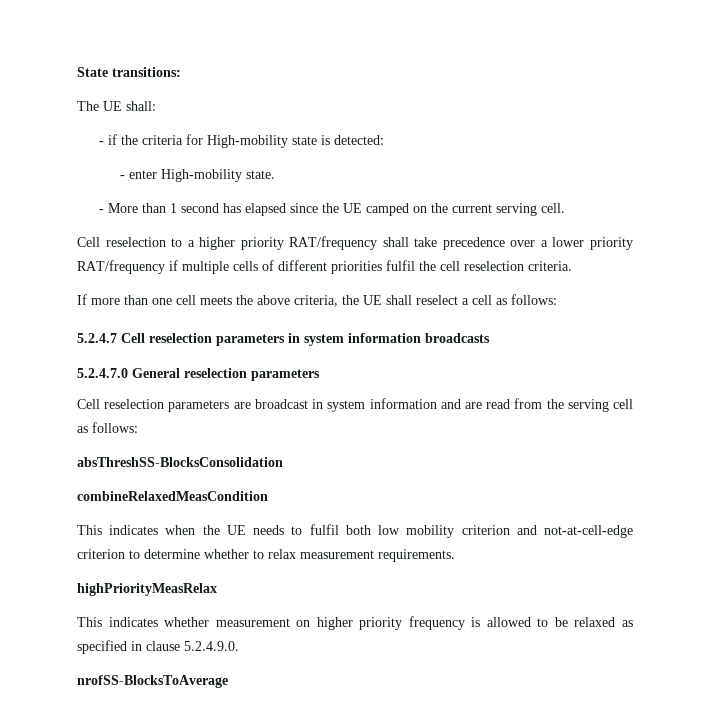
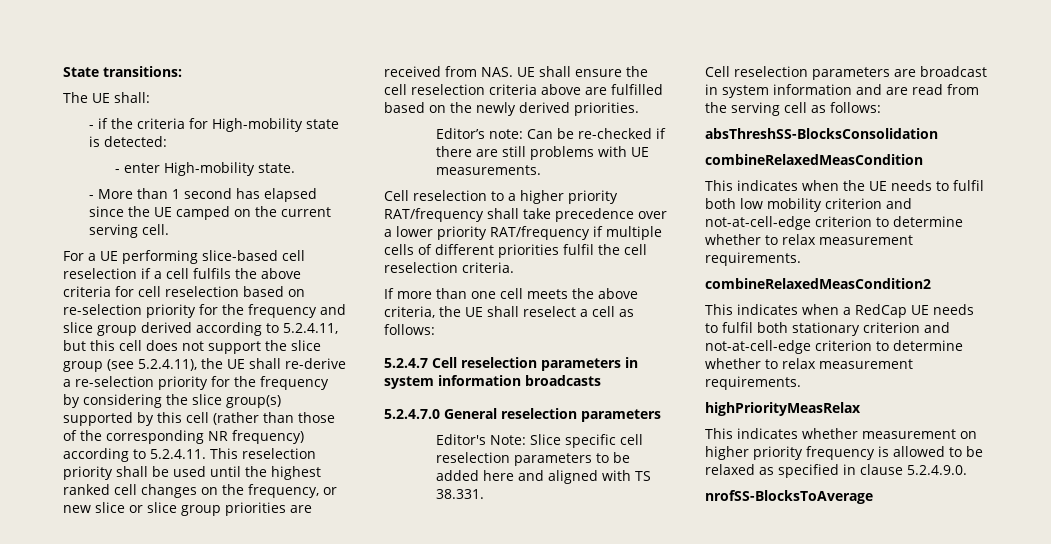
+ For a UE performing slice-based cell reselection if a cell fulfils the above criteria for cell reselection based on re-selection priority for the frequency and slice group derived according to 5.2.4.11, but this cell does not support the slice group (see 5.2.4.11), the UE shall re-derive a re-selection priority for the frequency by considering the slice group(s) supported by this cell (rather than those of the corresponding NR frequency) according to 5.2.4.11. This reselection priority shall be used until the highest ranked cell changes on the frequency, or new slice or slice group priorities are received from NAS. UE shall ensure the cell reselection criteria above are fulfilled based on the newly derived priorities.
+ Editor’s note: Can be re-checked if there are still problems with UE measurements.
+ Editor's Note: Slice specific cell reselection parameters to be added here and aligned with TS 38.331.
+ combineRelaxedMeasCondition2
+ This indicates when a RedCap UE needs to fulfil both stationary criterion and not-at-cell-edge criterion to determine whether to relax measurement requirements.

